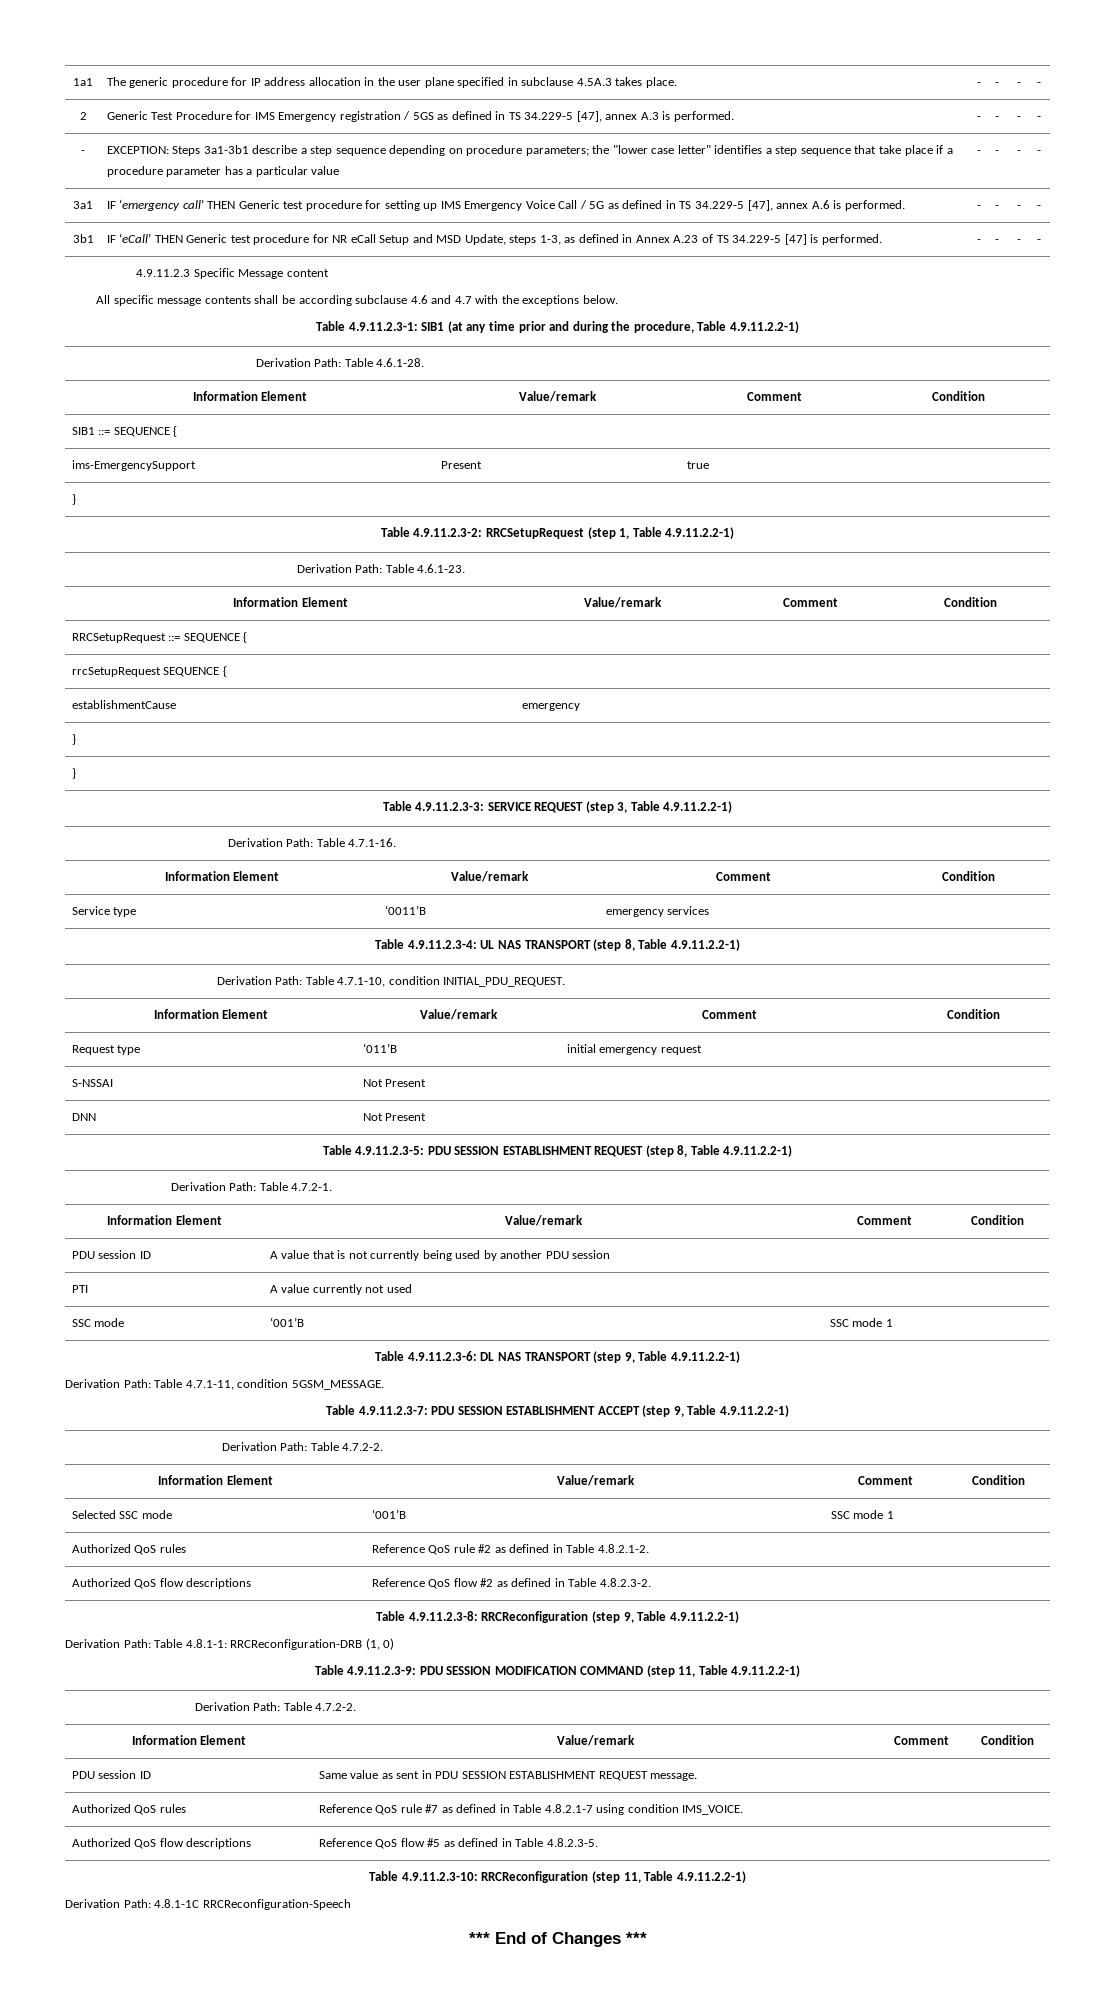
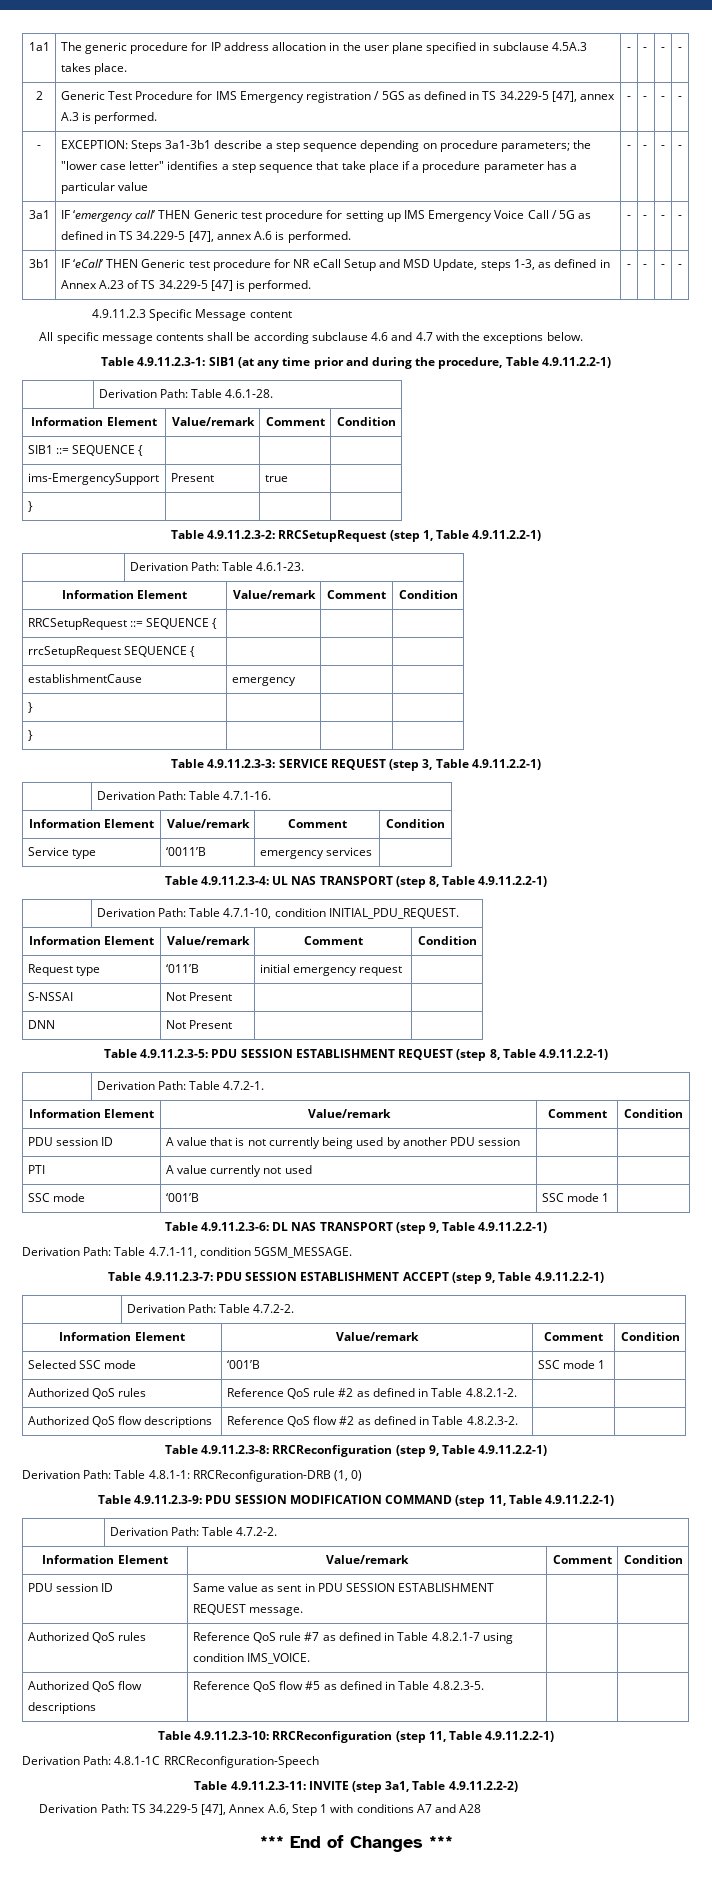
+ Table 4.9.11.2.3-11: INVITE (step 3a1, Table 4.9.11.2.2-2)
+ Derivation Path: TS 34.229-5 [47], Annex A.6, Step 1 with conditions A7 and A28

